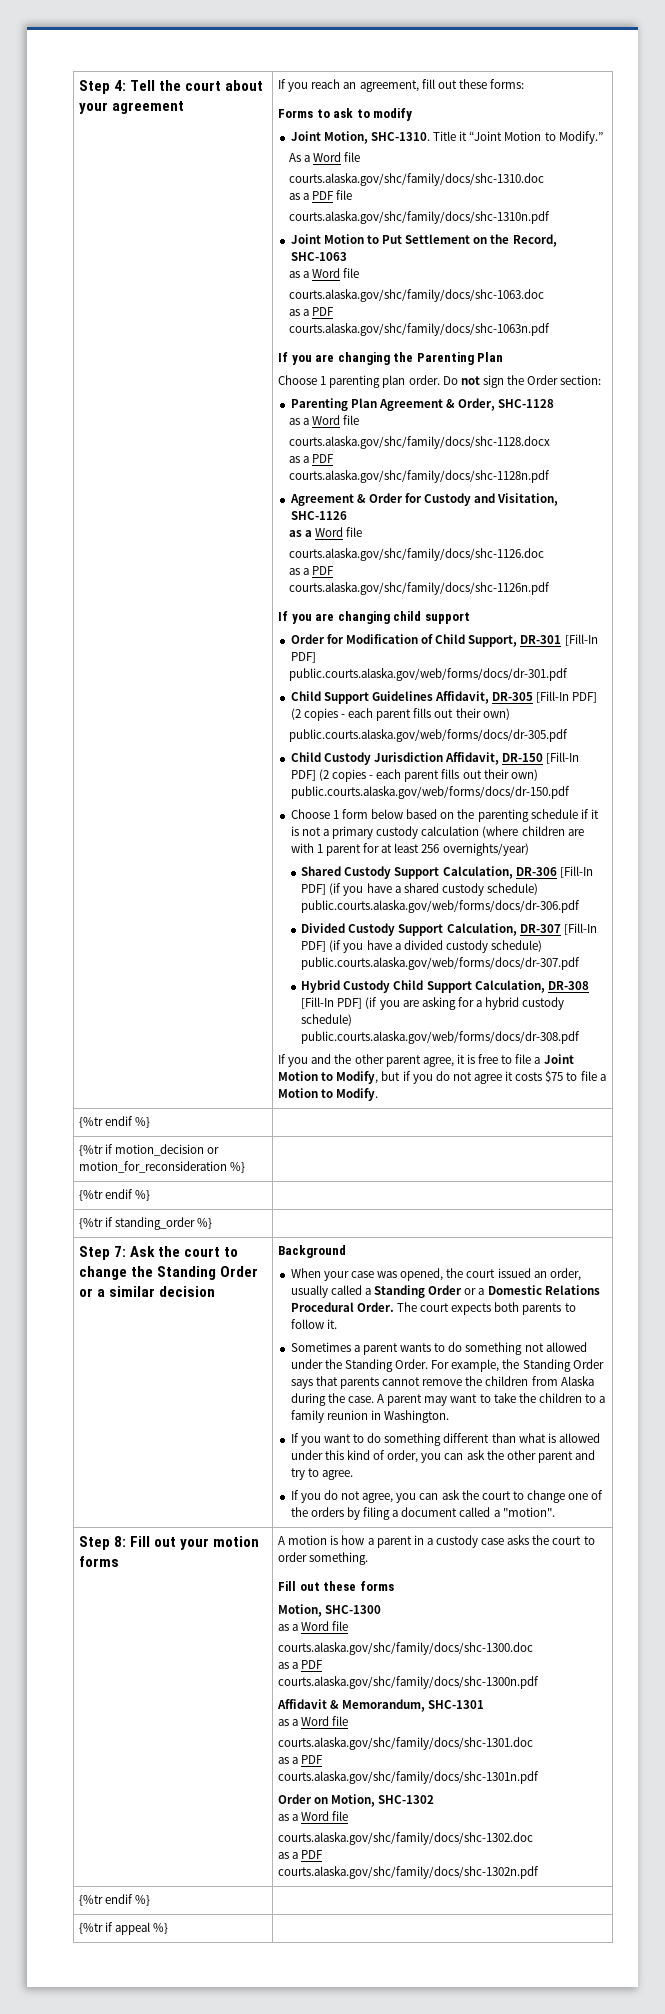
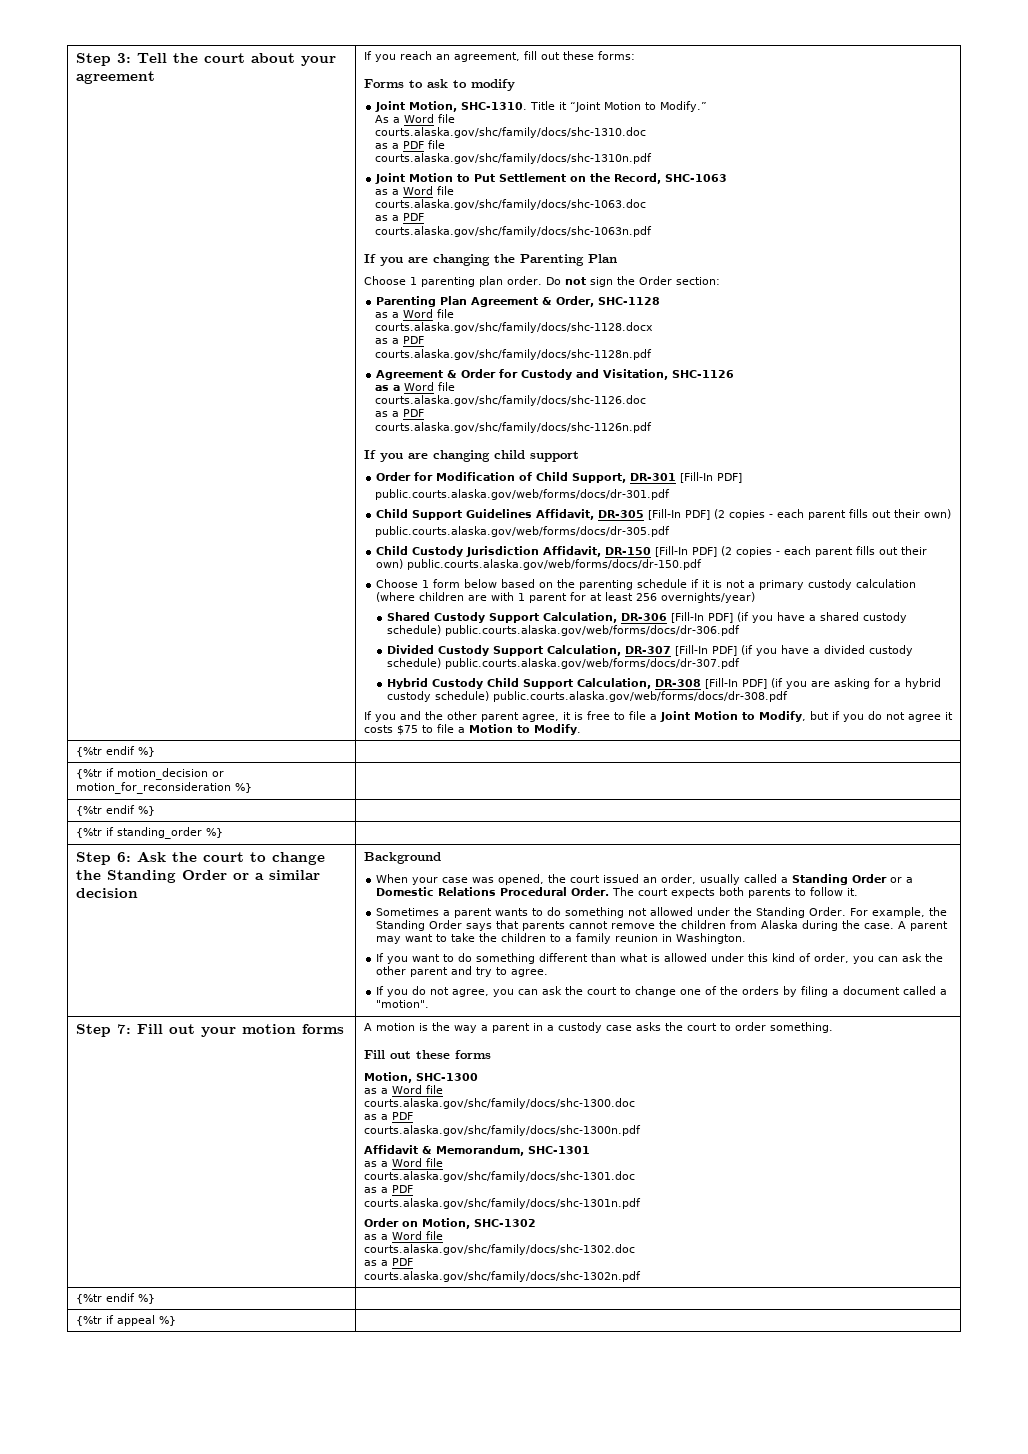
- Step 4: Tell the court about your agreement
+ Step 3: Tell the court about your agreement
- Step 7: Ask the court to change the Standing Order or a similar decision
+ Step 6: Ask the court to change the Standing Order or a similar decision
- Step 8: Fill out your motion forms
+ Step 7: Fill out your motion forms
- A motion is how a parent in a custody case asks the court to order something.
+ A motion is the way a parent in a custody case asks the court to order something.

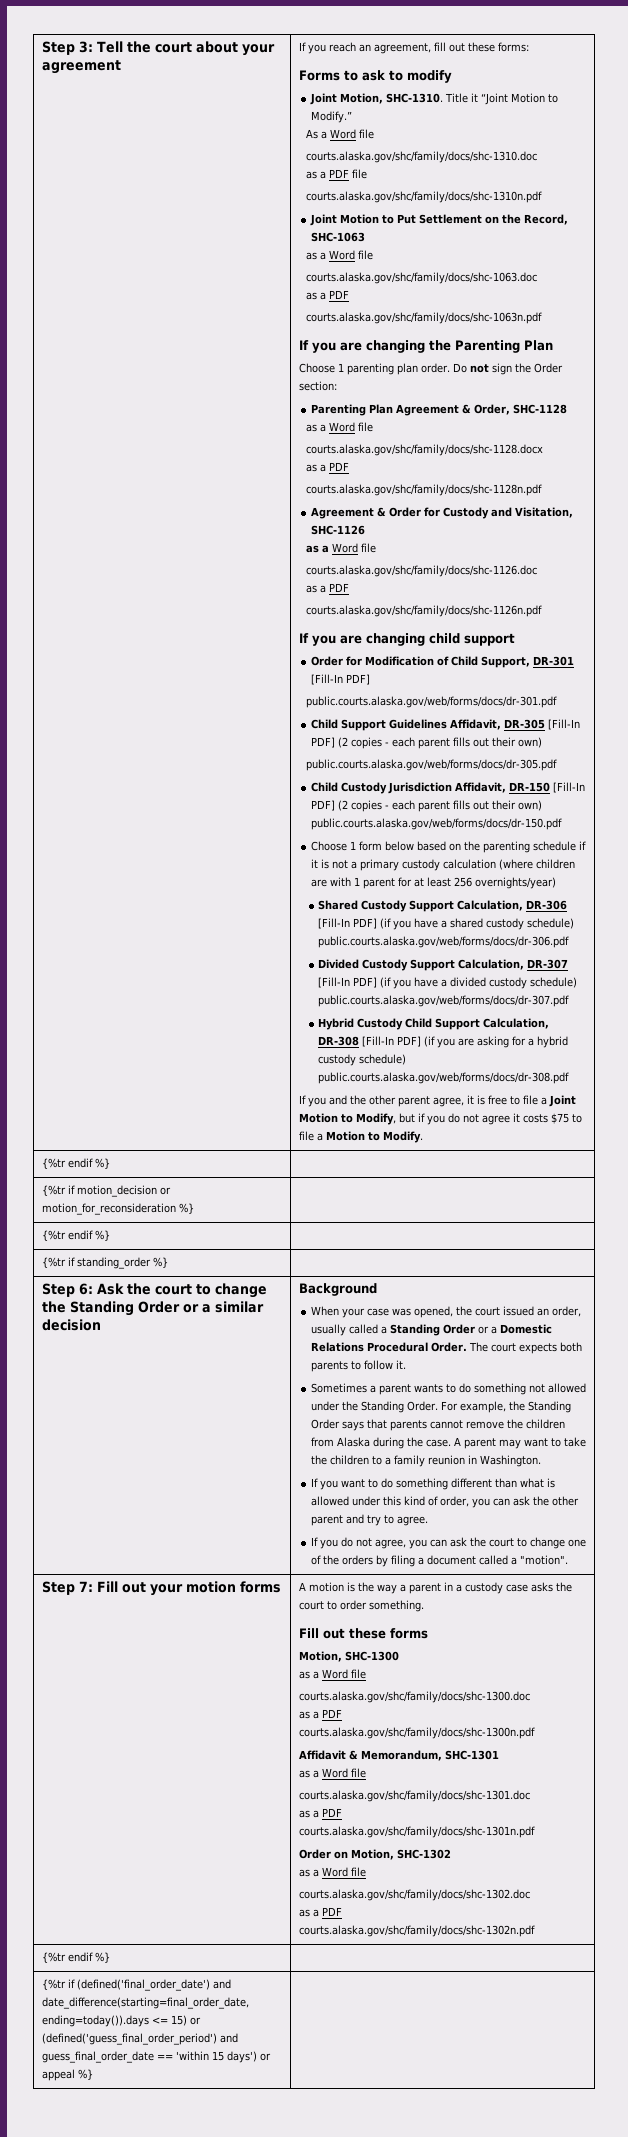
- {%tr if appeal %} |
+ {%tr if (defined('final_order_date') and date_difference(starting=final_order_date, ending=today()).days <= 15) or (defined('guess_final_order_period') and guess_final_order_date == 'within 15 days') or appeal %} |

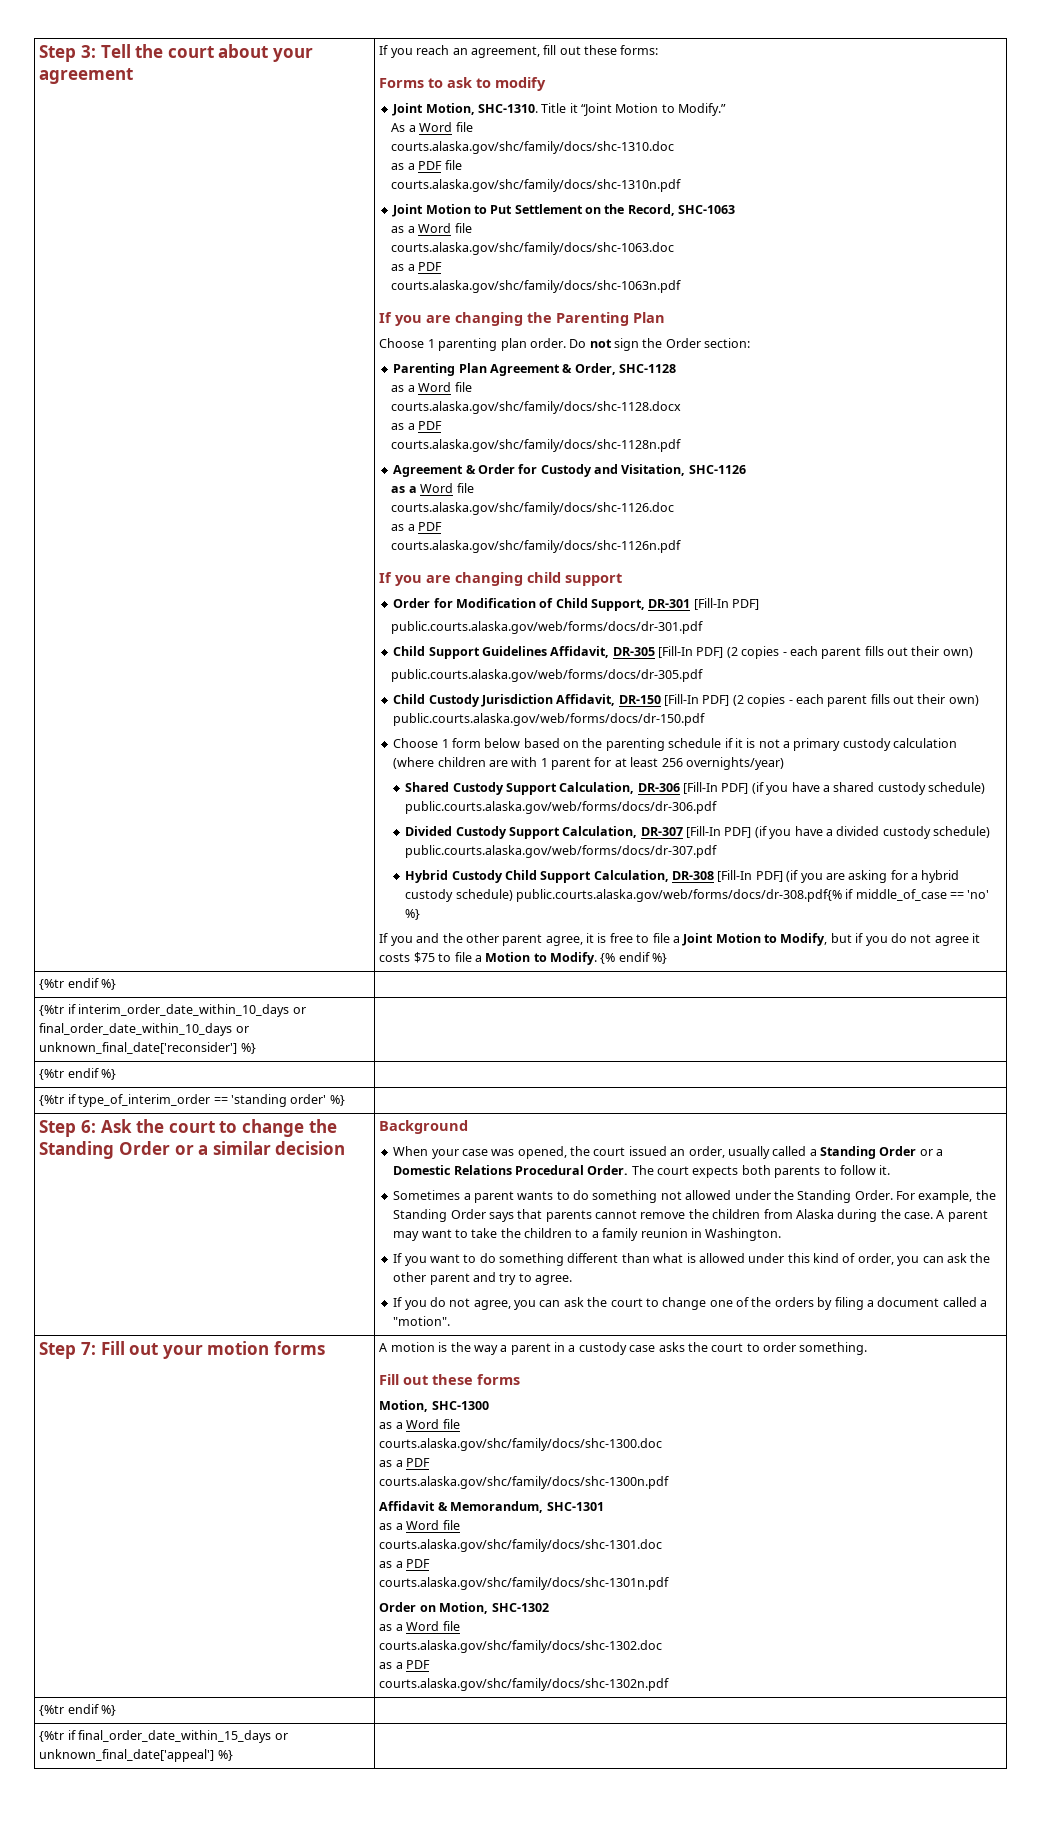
- Hybrid Custody Child Support Calculation, DR-308 [Fill-In PDF] (if you are asking for a hybrid custody schedule) public.courts.alaska.gov/web/forms/docs/dr-308.pdf
+ Hybrid Custody Child Support Calculation, DR-308 [Fill-In PDF] (if you are asking for a hybrid custody schedule) public.courts.alaska.gov/web/forms/docs/dr-308.pdf{% if middle_of_case == 'no' %}
- If you and the other parent agree, it is free to file a Joint Motion to Modify, but if you do not agree it costs $75 to file a Motion to Modify.
+ If you and the other parent agree, it is free to file a Joint Motion to Modify, but if you do not agree it costs $75 to file a Motion to Modify. {% endif %}
  {%tr endif %} |
- {%tr if motion_decision or motion_for_reconsideration %} |
+ {%tr if interim_order_date_within_10_days or final_order_date_within_10_days or unknown_final_date['reconsider'] %} |
- {%tr if standing_order %} |
+ {%tr if type_of_interim_order == 'standing order' %} |
- {%tr if (defined('final_order_date') and date_difference(starting=final_order_date, ending=today()).days <= 15) or (defined('guess_final_order_period') and guess_final_order_date == 'within 15 days') or appeal %} |
+ {%tr if final_order_date_within_15_days or unknown_final_date['appeal'] %} |

